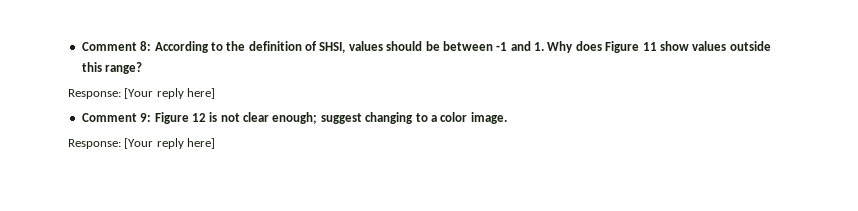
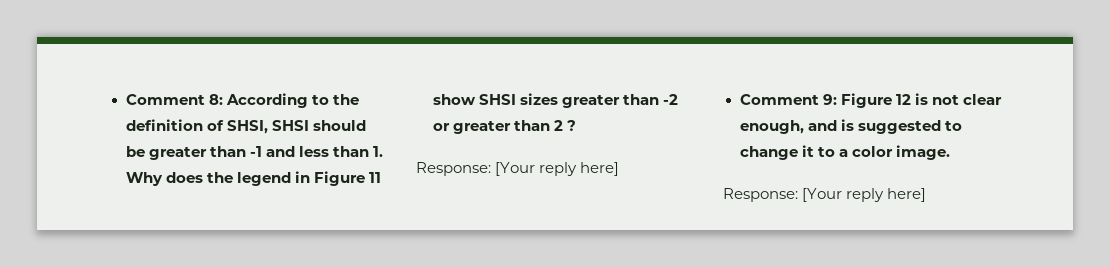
- Comment 8: According to the definition of SHSI, values should be between -1 and 1. Why does Figure 11 show values outside this range?
+ Comment 8: According to the definition of SHSI, SHSI should be greater than -1 and less than 1. Why does the legend in Figure 11 show SHSI sizes greater than -2 or greater than 2 ?
- Comment 9: Figure 12 is not clear enough; suggest changing to a color image.
+ Comment 9: Figure 12 is not clear enough, and is suggested to change it to a color image.

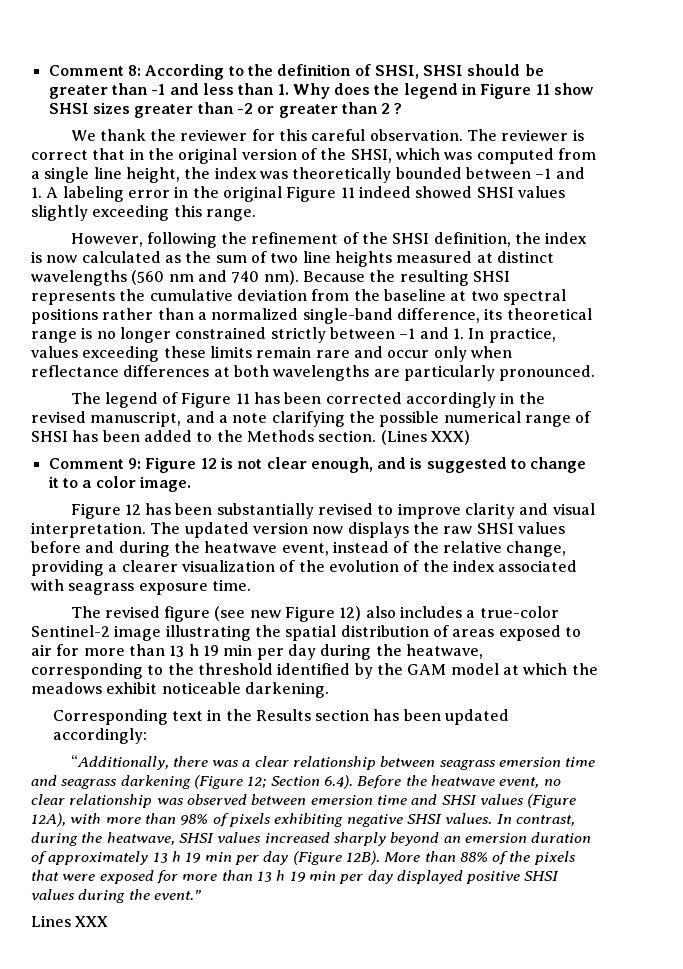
  Comment 8: According to the definition of SHSI, SHSI should be greater than -1 and less than 1. Why does the legend in Figure 11 show SHSI sizes greater than -2 or greater than 2 ?
- Response: [Your reply here]
+ We thank the reviewer for this careful observation. The reviewer is correct that in the original version of the SHSI, which was computed from a single line height, the index was theoretically bounded between –1 and 1. A labeling error in the original Figure 11 indeed showed SHSI values slightly exceeding this range.
+ However, following the refinement of the SHSI definition, the index is now calculated as the sum of two line heights measured at distinct wavelengths (560 nm and 740 nm). Because the resulting SHSI represents the cumulative deviation from the baseline at two spectral positions rather than a normalized single-band difference, its theoretical range is no longer constrained strictly between –1 and 1. In practice, values exceeding these limits remain rare and occur only when reflectance differences at both wavelengths are particularly pronounced.
+ The legend of Figure 11 has been corrected accordingly in the revised manuscript, and a note clarifying the possible numerical range of SHSI has been added to the Methods section. (Lines XXX)
  Comment 9: Figure 12 is not clear enough, and is suggested to change it to a color image.
- Response: [Your reply here]
+ Figure 12 has been substantially revised to improve clarity and visual interpretation. The updated version now displays the raw SHSI values before and during the heatwave event, instead of the relative change, providing a clearer visualization of the evolution of the index associated with seagrass exposure time.
+ The revised figure (see new Figure 12) also includes a true-color Sentinel-2 image illustrating the spatial distribution of areas exposed to air for more than 13 h 19 min per day during the heatwave, corresponding to the threshold identified by the GAM model at which the meadows exhibit noticeable darkening.
+ Corresponding text in the Results section has been updated accordingly:
+ “Additionally, there was a clear relationship between seagrass emersion time and seagrass darkening (Figure 12; Section 6.4). Before the heatwave event, no clear relationship was observed between emersion time and SHSI values (Figure 12A), with more than 98% of pixels exhibiting negative SHSI values. In contrast, during the heatwave, SHSI values increased sharply beyond an emersion duration of approximately 13 h 19 min per day (Figure 12B). More than 88% of the pixels that were exposed for more than 13 h 19 min per day displayed positive SHSI values during the event.”
+ Lines XXX

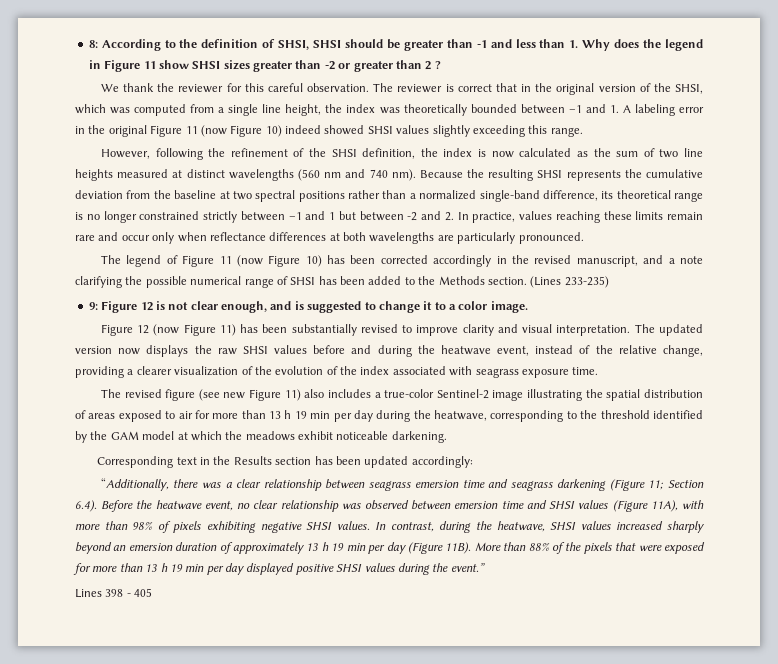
- Comment 8: According to the definition of SHSI, SHSI should be greater than -1 and less than 1. Why does the legend in Figure 11 show SHSI sizes greater than -2 or greater than 2 ?
+ 8: According to the definition of SHSI, SHSI should be greater than -1 and less than 1. Why does the legend in Figure 11 show SHSI sizes greater than -2 or greater than 2 ?
- The reviewer is correct that in the original version of the SHSI, which was computed from a single line height, the index was theoretically bounded between –1 and 1. A labeling error in the original Figure 11 indeed showed SHSI values slightly exceeding this range.
+ The reviewer is correct that in the original version of the SHSI, which was computed from a single line height, the index was theoretically bounded between –1 and 1. A labeling error in the original Figure 11 (now Figure 10) indeed showed SHSI values slightly exceeding this range.
- Because the resulting SHSI represents the cumulative deviation from the baseline at two spectral positions rather than a normalized single-band difference, its theoretical range is no longer constrained strictly between –1 and 1. In practice, values exceeding these limits remain rare and occur only when reflectance differences at both wavelengths are particularly pronounced.
+ Because the resulting SHSI represents the cumulative deviation from the baseline at two spectral positions rather than a normalized single-band difference, its theoretical range is no longer constrained strictly between –1 and 1 but between -2 and 2. In practice, values reaching these limits remain rare and occur only when reflectance differences at both wavelengths are particularly pronounced.
- The legend of Figure 11 has been corrected accordingly in the revised manuscript, and a note clarifying the possible numerical range of SHSI has been added to the Methods section.
+ The legend of Figure 11 (now Figure 10) has been corrected accordingly in the revised manuscript, and a note clarifying the possible numerical range of SHSI has been added to the Methods section.
- (Lines XXX)
- Comment 9: Figure 12 is not clear enough, and is suggested to change it to a color image.
+ (Lines 233-235)
+ 9: Figure 12 is not clear enough, and is suggested to change it to a color image.
- Figure 12 has been substantially revised to improve clarity and visual interpretation.
+ Figure 12 (now Figure 11) has been substantially revised to improve clarity and visual interpretation.
- The revised figure (see new Figure 12) also includes a true-color Sentinel-2 image illustrating the spatial distribution of areas exposed to air for more than 13 h 19 min per day during the heatwave, corresponding to the threshold identified by the GAM model at which the meadows exhibit noticeable darkening.
+ The revised figure (see new Figure 11) also includes a true-color Sentinel-2 image illustrating the spatial distribution of areas exposed to air for more than 13 h 19 min per day during the heatwave, corresponding to the threshold identified by the GAM model at which the meadows exhibit noticeable darkening.
- “Additionally, there was a clear relationship between seagrass emersion time and seagrass darkening (Figure 12; Section 6.4). Before the heatwave event, no clear relationship was observed between emersion time and SHSI values (Figure 12A), with more than 98% of pixels exhibiting negative SHSI values.
+ “Additionally, there was a clear relationship between seagrass emersion time and seagrass darkening (Figure 11; Section 6.4). Before the heatwave event, no clear relationship was observed between emersion time and SHSI values (Figure 11A), with more than 98% of pixels exhibiting negative SHSI values.
- In contrast, during the heatwave, SHSI values increased sharply beyond an emersion duration of approximately 13 h 19 min per day (Figure 12B).
+ In contrast, during the heatwave, SHSI values increased sharply beyond an emersion duration of approximately 13 h 19 min per day (Figure 11B).
- Lines XXX
+ Lines 398 - 405

